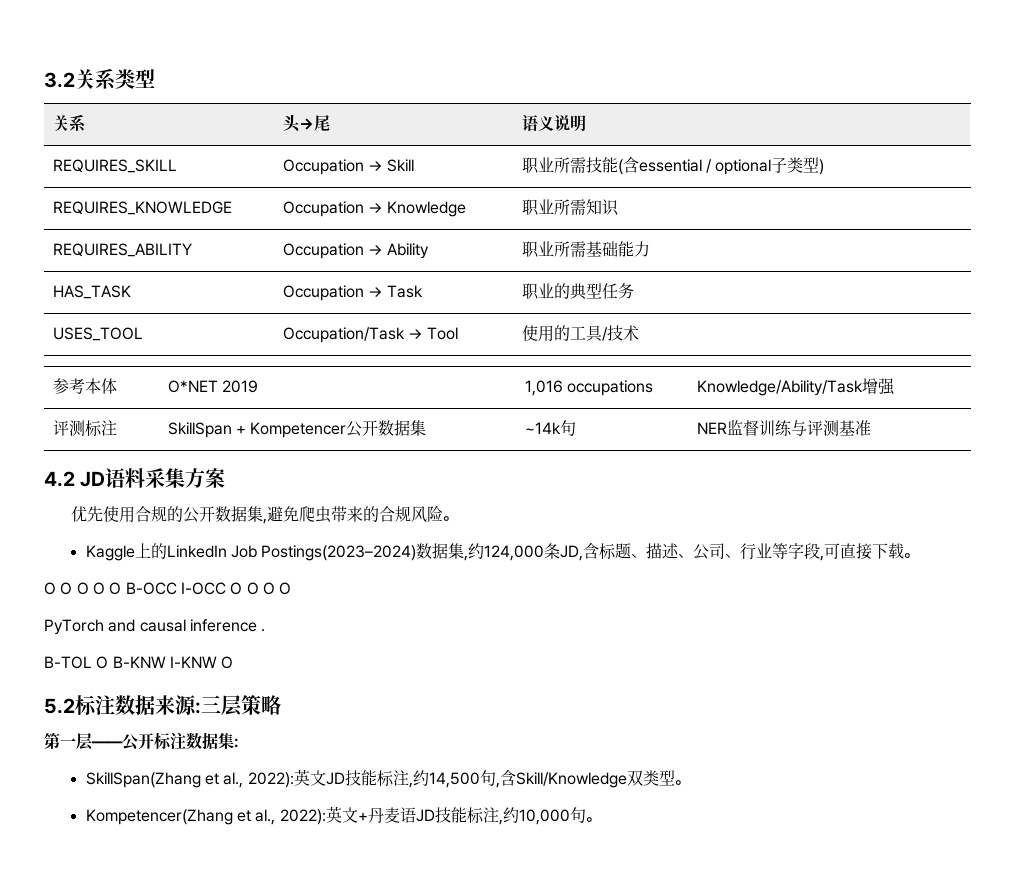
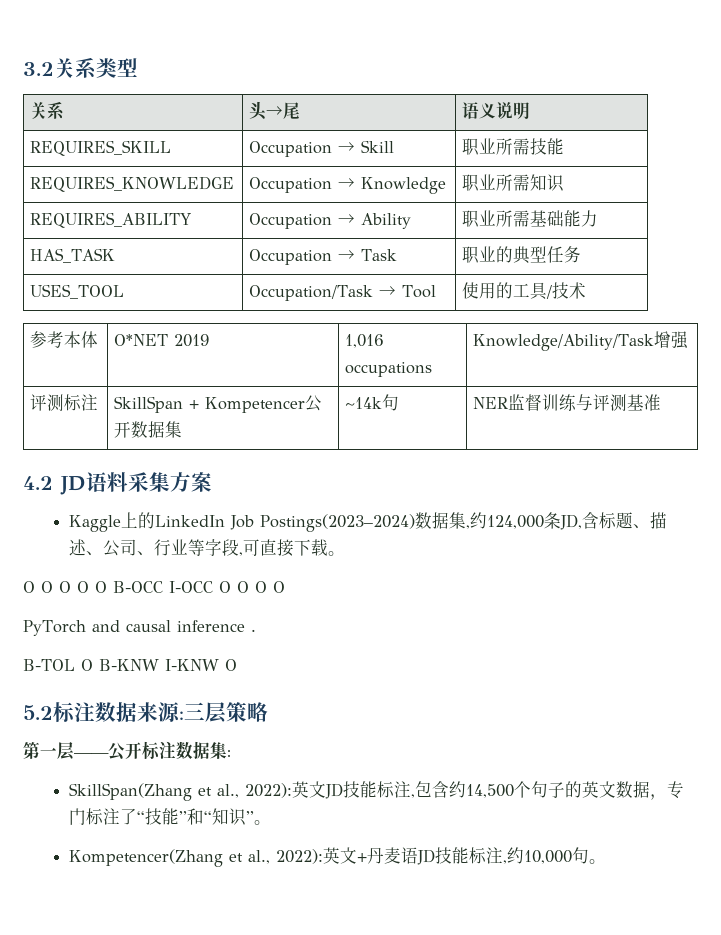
- REQUIRES_SKILL | Occupation → Skill | 职业所需技能(含essential / optional子类型)
+ REQUIRES_SKILL | Occupation → Skill | 职业所需技能
- 优先使用合规的公开数据集,避免爬虫带来的合规风险。
- SkillSpan(Zhang et al., 2022):英文JD技能标注,约14,500句,含Skill/Knowledge双类型。
+ SkillSpan(Zhang et al., 2022):英文JD技能标注,包含约14,500个句子的英文数据，专门标注了“技能”和“知识”。

